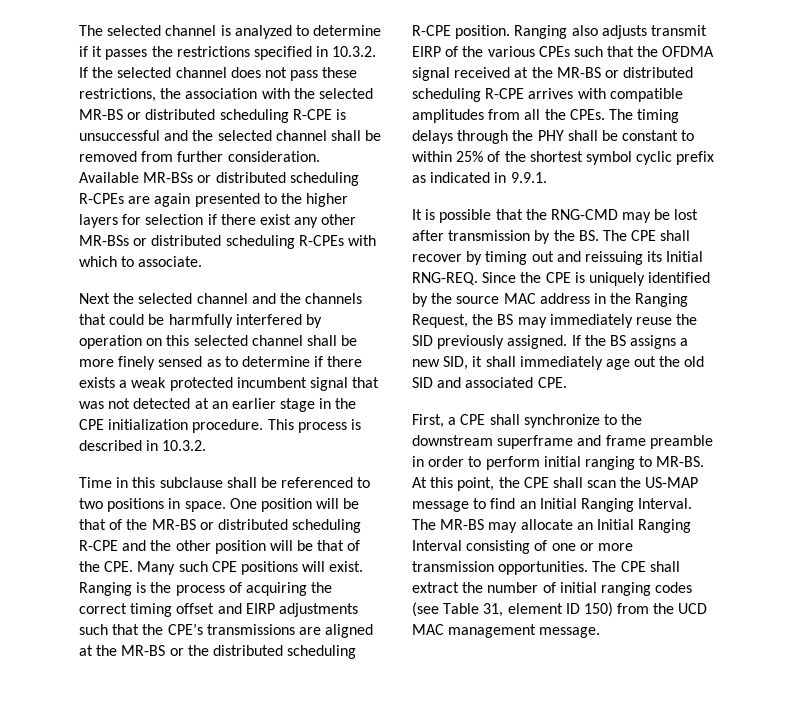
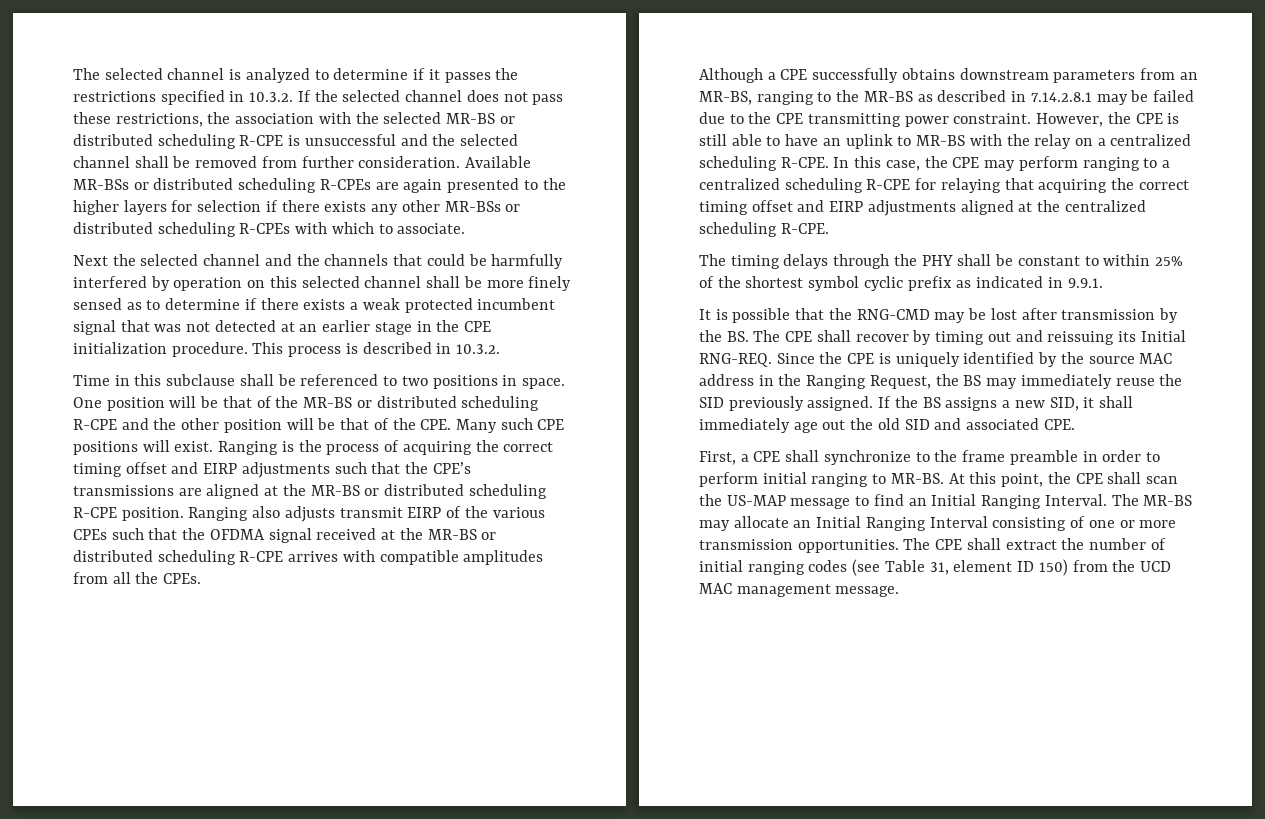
- Available MR-BSs or distributed scheduling R-CPEs are again presented to the higher layers for selection if there exist any other MR-BSs or distributed scheduling R-CPEs with which to associate.
+ Available MR-BSs or distributed scheduling R-CPEs are again presented to the higher layers for selection if there exists any other MR-BSs or distributed scheduling R-CPEs with which to associate.
- Ranging is the process of acquiring the correct timing offset and EIRP adjustments such that the CPE’s transmissions are aligned at the MR-BS or the distributed scheduling R-CPE position.
+ Ranging is the process of acquiring the correct timing offset and EIRP adjustments such that the CPE’s transmissions are aligned at the MR-BS or distributed scheduling R-CPE position.
- Ranging also adjusts transmit EIRP of the various CPEs such that the OFDMA signal received at the MR-BS or distributed scheduling R-CPE arrives with compatible amplitudes from all the CPEs. The timing delays through the PHY shall be constant to within 25% of the shortest symbol cyclic prefix as indicated in 9.9.1.
+ Ranging also adjusts transmit EIRP of the various CPEs such that the OFDMA signal received at the MR-BS or distributed scheduling R-CPE arrives with compatible amplitudes from all the CPEs.
+ Although a CPE successfully obtains downstream parameters from an MR-BS, ranging to the MR-BS as described in 7.14.2.8.1 may be failed due to the CPE transmitting power constraint. However, the CPE is still able to have an uplink to MR-BS with the relay on a centralized scheduling R-CPE. In this case, the CPE may perform ranging to a centralized scheduling R-CPE for relaying that acquiring the correct timing offset and EIRP adjustments aligned at the centralized scheduling R-CPE.
+ The timing delays through the PHY shall be constant to within 25% of the shortest symbol cyclic prefix as indicated in 9.9.1.
- First, a CPE shall synchronize to the downstream superframe and frame preamble in order to perform initial ranging to MR-BS.
+ First, a CPE shall synchronize to the frame preamble in order to perform initial ranging to MR-BS.

